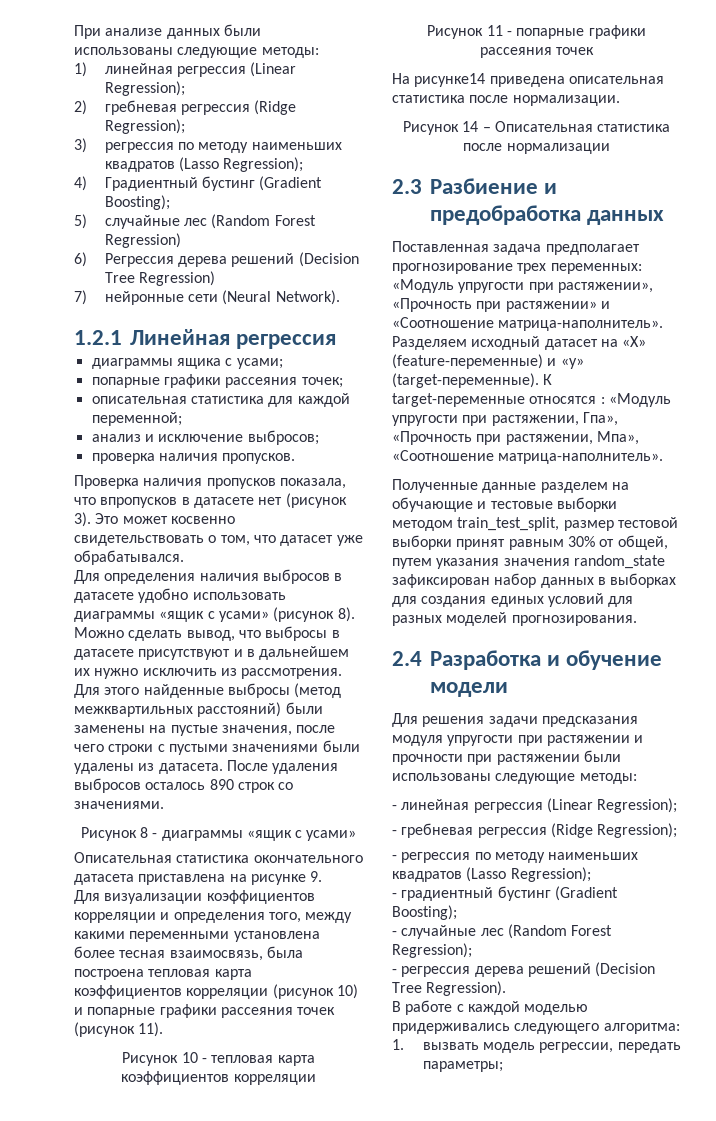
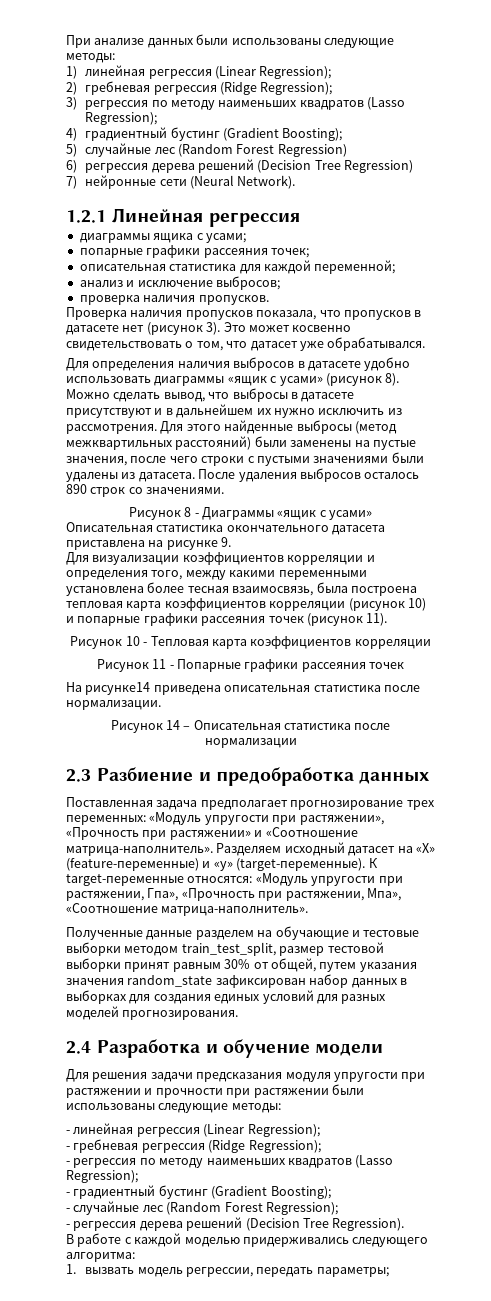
- 4) Градиентный бустинг (Gradient Boosting);
+ 4) градиентный бустинг (Gradient Boosting);
- 6) Регрессия дерева решений (Decision Tree Regression)
+ 6) регрессия дерева решений (Decision Tree Regression)
- Проверка наличия пропусков показала, что впропусков в датасете нет (рисунок 3).
+ Проверка наличия пропусков показала, что пропусков в датасете нет (рисунок 3).
- Рисунок 8 - диаграммы «ящик с усами»
+ Рисунок 8 - Диаграммы «ящик с усами»
- Рисунок 10 - тепловая карта коэффициентов корреляции
+ Рисунок 10 - Тепловая карта коэффициентов корреляции
- Рисунок 11 - попарные графики рассеяния точек
+ Рисунок 11 - Попарные графики рассеяния точек
- К target-переменные относятся : «Модуль упругости при растяжении, Гпа», «Прочность при растяжении, Мпа», «Соотношение матрица-наполнитель».
+ К target-переменные относятся: «Модуль упругости при растяжении, Гпа», «Прочность при растяжении, Мпа», «Соотношение матрица-наполнитель».

